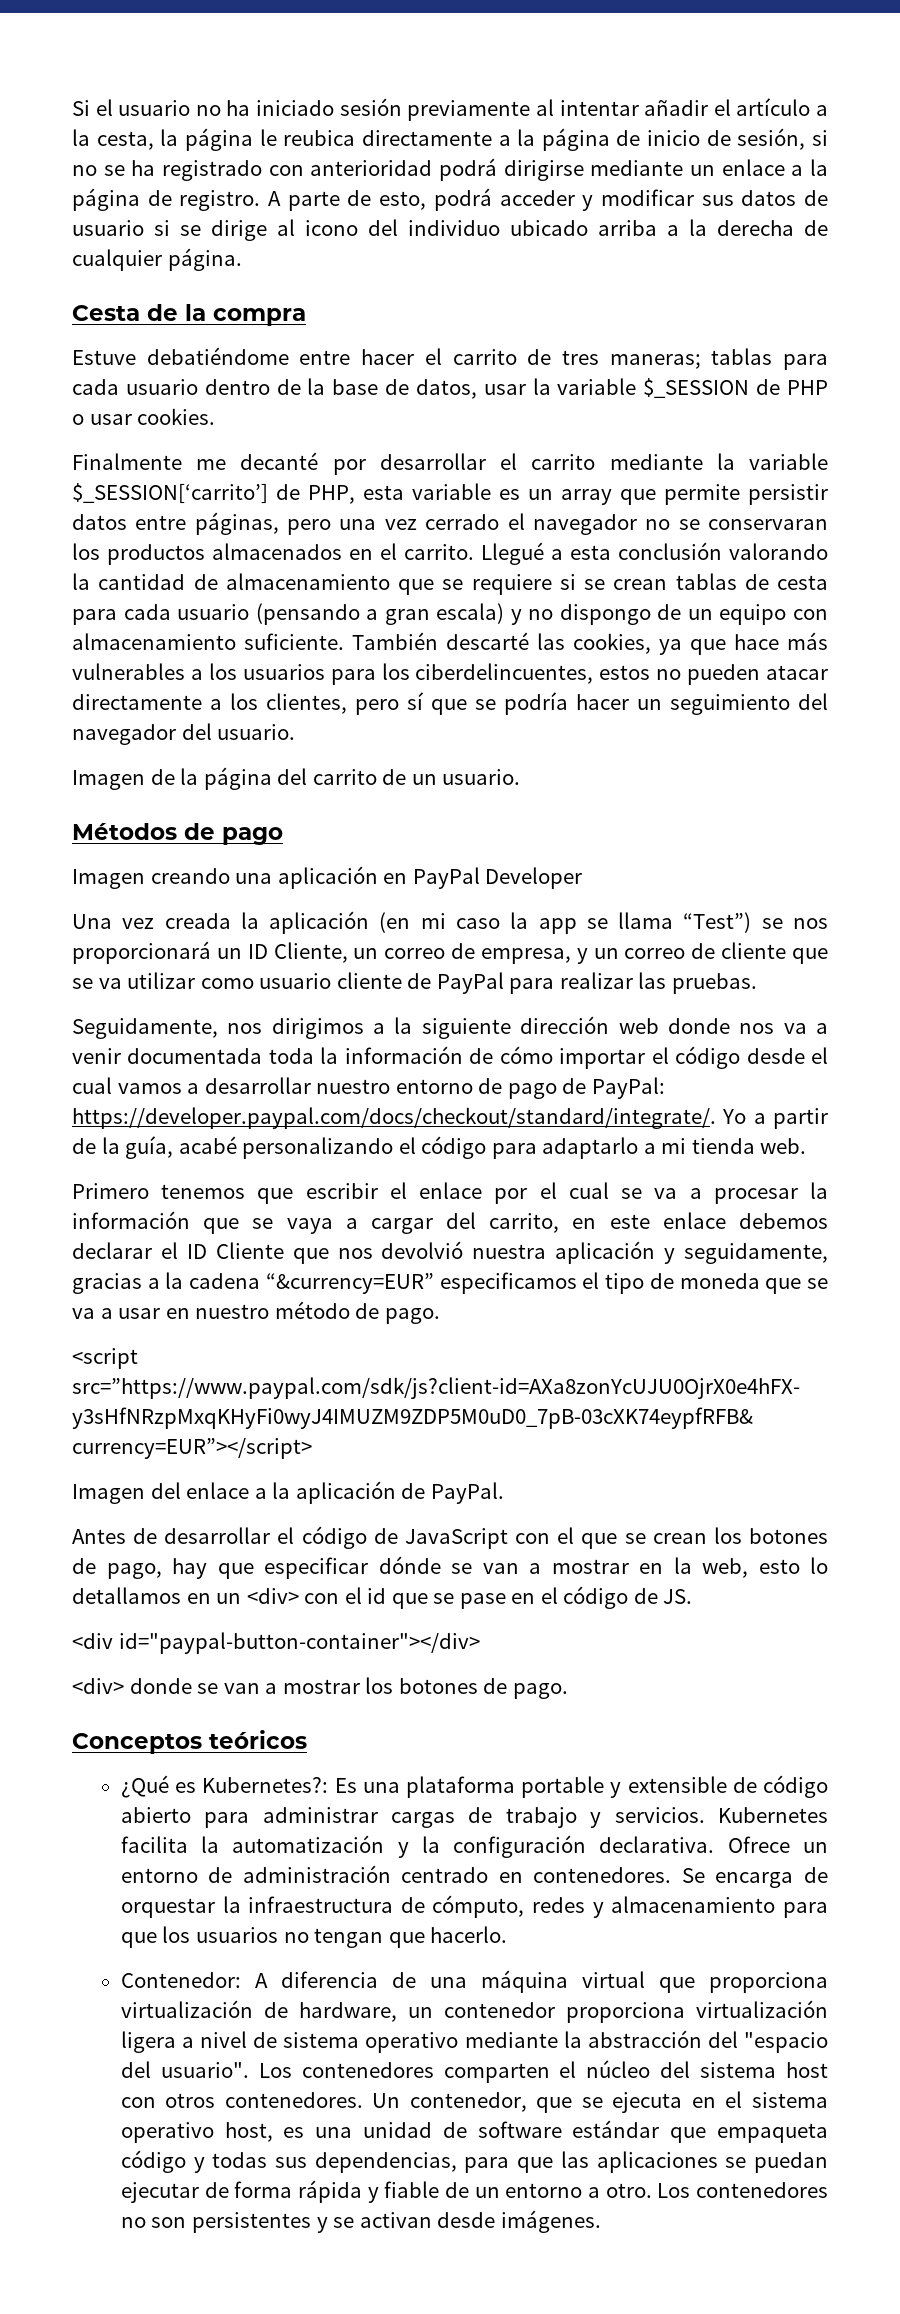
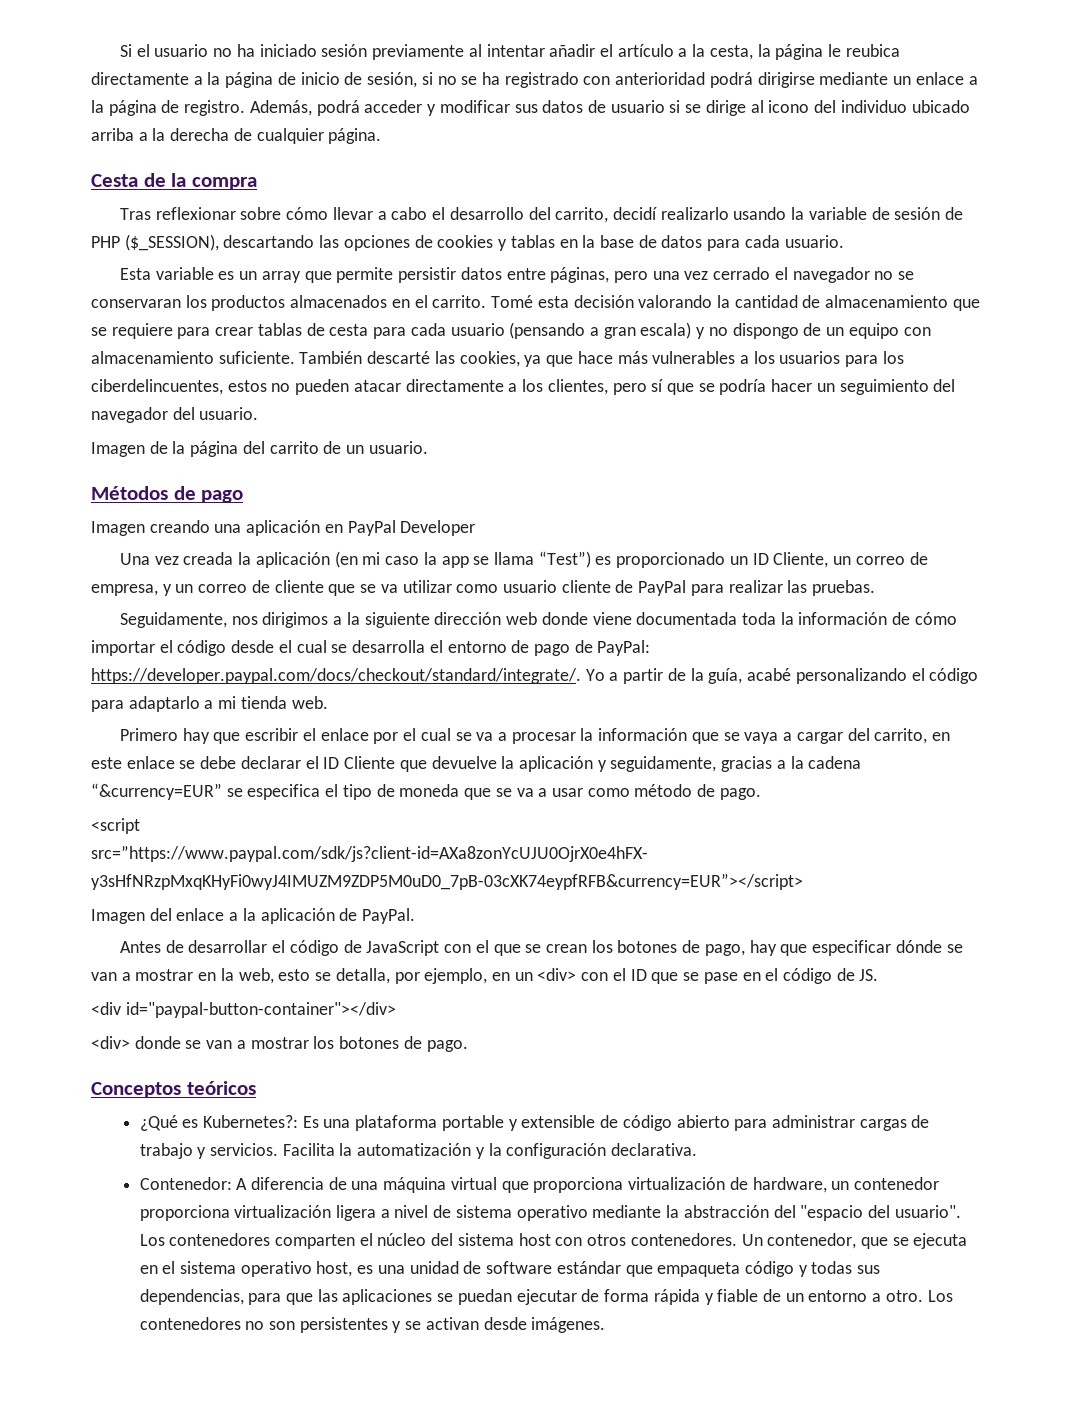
- A parte de esto, podrá acceder y modificar sus datos de usuario si se dirige al icono del individuo ubicado arriba a la derecha de cualquier página.
+ Además, podrá acceder y modificar sus datos de usuario si se dirige al icono del individuo ubicado arriba a la derecha de cualquier página.
- Estuve debatiéndome entre hacer el carrito de tres maneras; tablas para cada usuario dentro de la base de datos, usar la variable $_SESSION de PHP o usar cookies.
- Finalmente me decanté por desarrollar el carrito mediante la variable $_SESSION[‘carrito’] de PHP, esta variable es un array que permite persistir datos entre páginas, pero una vez cerrado el navegador no se conservaran los productos almacenados en el carrito.
+ Tras reflexionar sobre cómo llevar a cabo el desarrollo del carrito, decidí realizarlo usando la variable de sesión de PHP ($_SESSION), descartando las opciones de cookies y tablas en la base de datos para cada usuario.
+ Esta variable es un array que permite persistir datos entre páginas, pero una vez cerrado el navegador no se conservaran los productos almacenados en el carrito.
- Llegué a esta conclusión valorando la cantidad de almacenamiento que se requiere si se crean tablas de cesta para cada usuario (pensando a gran escala) y no dispongo de un equipo con almacenamiento suficiente.
+ Tomé esta decisión valorando la cantidad de almacenamiento que se requiere para crear tablas de cesta para cada usuario (pensando a gran escala) y no dispongo de un equipo con almacenamiento suficiente.
- Una vez creada la aplicación (en mi caso la app se llama “Test”) se nos proporcionará un ID Cliente, un correo de empresa, y un correo de cliente que se va utilizar como usuario cliente de PayPal para realizar las pruebas.
+ Una vez creada la aplicación (en mi caso la app se llama “Test”) es proporcionado un ID Cliente, un correo de empresa, y un correo de cliente que se va utilizar como usuario cliente de PayPal para realizar las pruebas.
- Seguidamente, nos dirigimos a la siguiente dirección web donde nos va a venir documentada toda la información de cómo importar el código desde el cual vamos a desarrollar nuestro entorno de pago de PayPal: https://developer.paypal.com/docs/checkout/standard/integrate/. Yo a partir de la guía, acabé personalizando el código para adaptarlo a mi tienda web.
+ Seguidamente, nos dirigimos a la siguiente dirección web donde viene documentada toda la información de cómo importar el código desde el cual se desarrolla el entorno de pago de PayPal: https://developer.paypal.com/docs/checkout/standard/integrate/. Yo a partir de la guía, acabé personalizando el código para adaptarlo a mi tienda web.
- Primero tenemos que escribir el enlace por el cual se va a procesar la información que se vaya a cargar del carrito, en este enlace debemos declarar el ID Cliente que nos devolvió nuestra aplicación y seguidamente, gracias a la cadena “&currency=EUR” especificamos el tipo de moneda que se va a usar en nuestro método de pago.
+ Primero hay que escribir el enlace por el cual se va a procesar la información que se vaya a cargar del carrito, en este enlace se debe declarar el ID Cliente que devuelve la aplicación y seguidamente, gracias a la cadena “&currency=EUR” se especifica el tipo de moneda que se va a usar como método de pago.
- Antes de desarrollar el código de JavaScript con el que se crean los botones de pago, hay que especificar dónde se van a mostrar en la web, esto lo detallamos en un <div> con el id que se pase en el código de JS.
+ Antes de desarrollar el código de JavaScript con el que se crean los botones de pago, hay que especificar dónde se van a mostrar en la web, esto se detalla, por ejemplo, en un <div> con el ID que se pase en el código de JS.
- Kubernetes facilita la automatización y la configuración declarativa. Ofrece un entorno de administración centrado en contenedores. Se encarga de orquestar la infraestructura de cómputo, redes y almacenamiento para que los usuarios no tengan que hacerlo.
+ Facilita la automatización y la configuración declarativa.

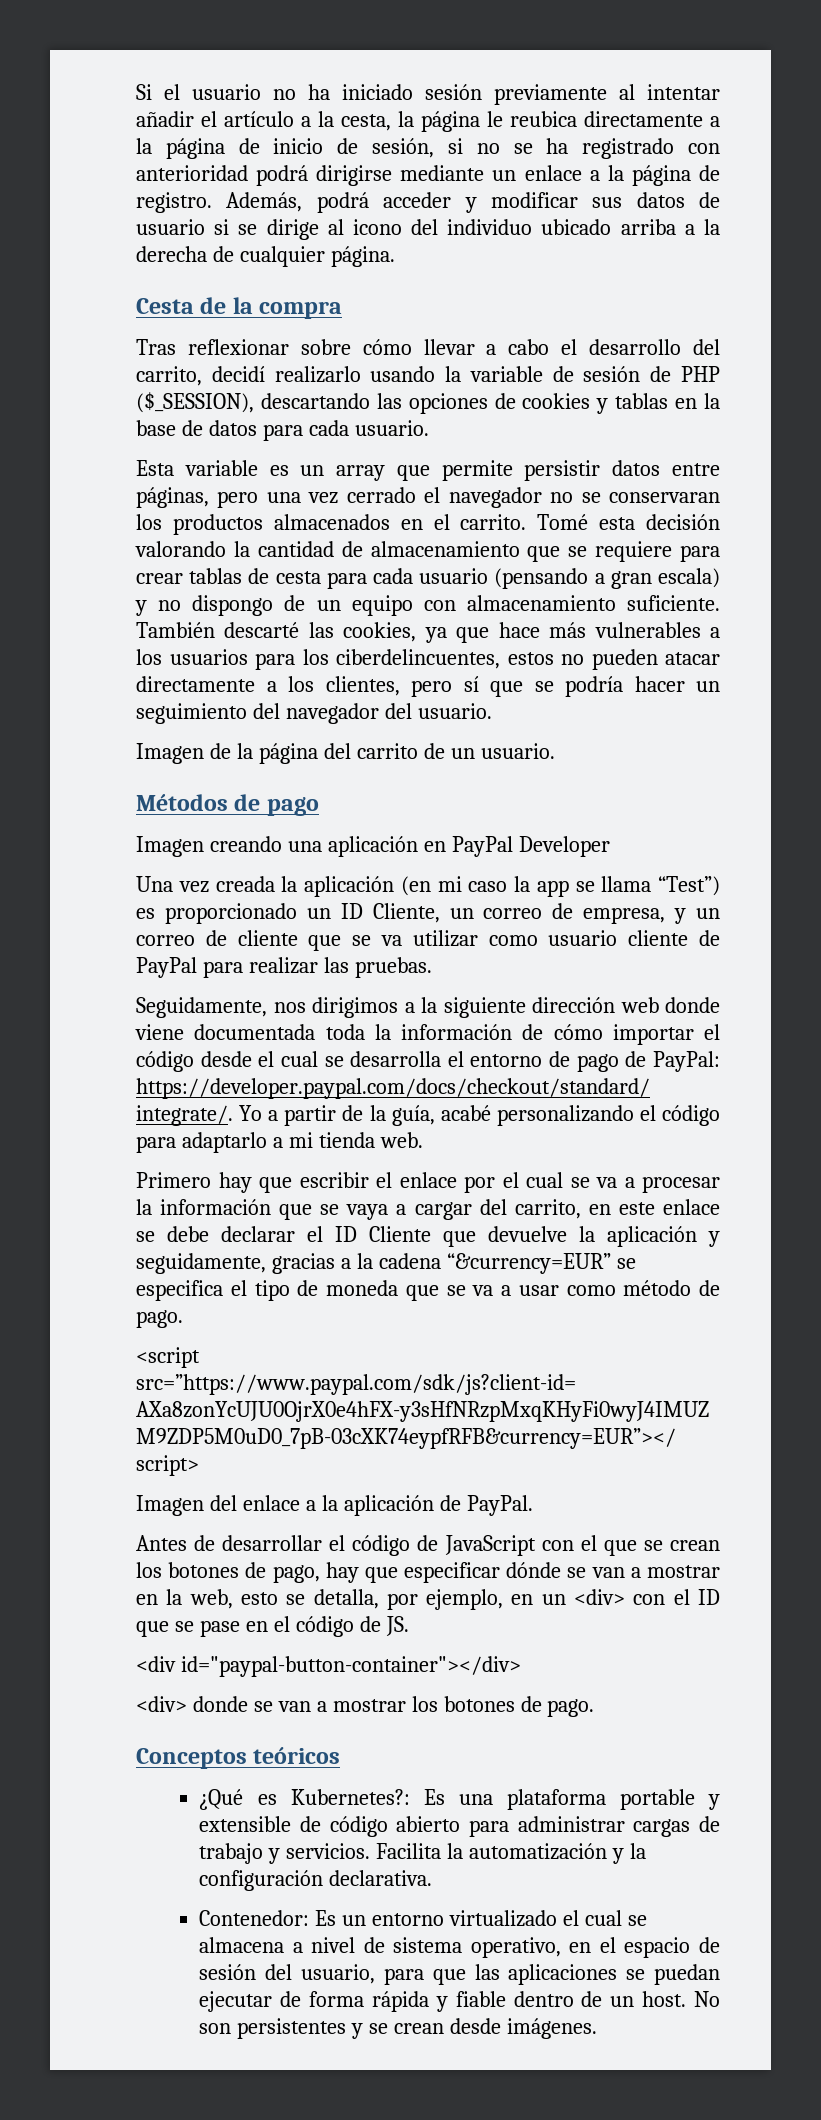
- Contenedor: A diferencia de una máquina virtual que proporciona virtualización de hardware, un contenedor proporciona virtualización ligera a nivel de sistema operativo mediante la abstracción del "espacio del usuario". Los contenedores comparten el núcleo del sistema host con otros contenedores. Un contenedor, que se ejecuta en el sistema operativo host, es una unidad de software estándar que empaqueta código y todas sus dependencias, para que las aplicaciones se puedan ejecutar de forma rápida y fiable de un entorno a otro. Los contenedores no son persistentes y se activan desde imágenes.
+ Contenedor: Es un entorno virtualizado el cual se almacena a nivel de sistema operativo, en el espacio de sesión del usuario, para que las aplicaciones se puedan ejecutar de forma rápida y fiable dentro de un host. No son persistentes y se crean desde imágenes.

